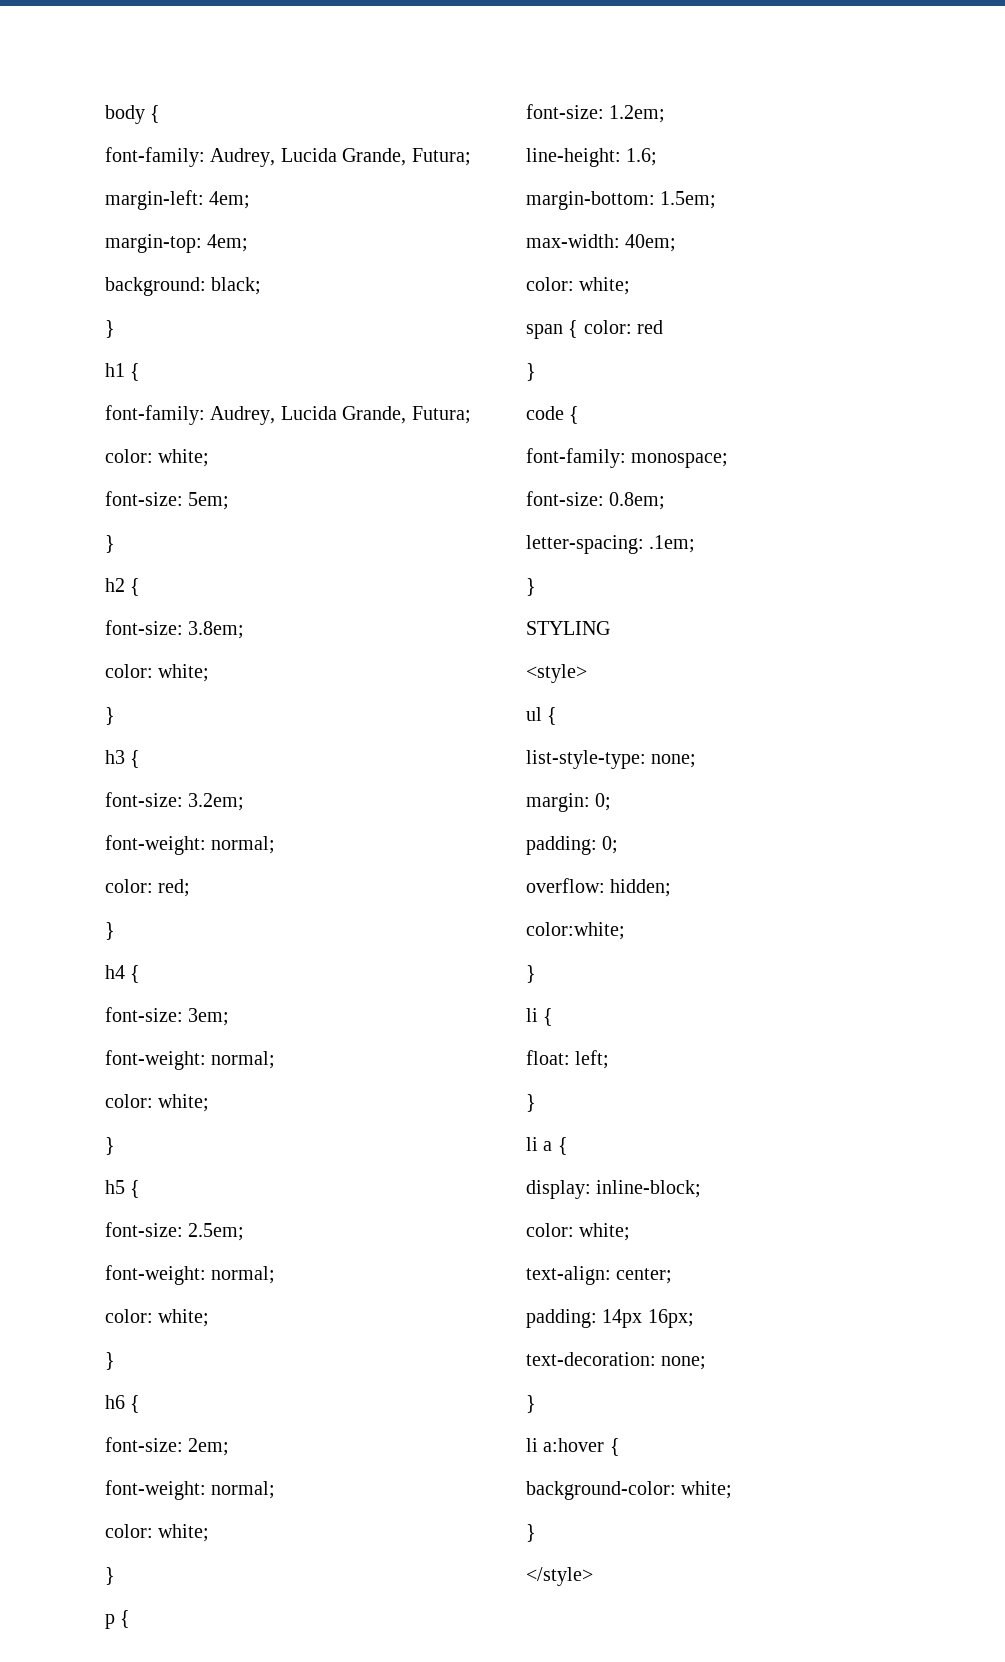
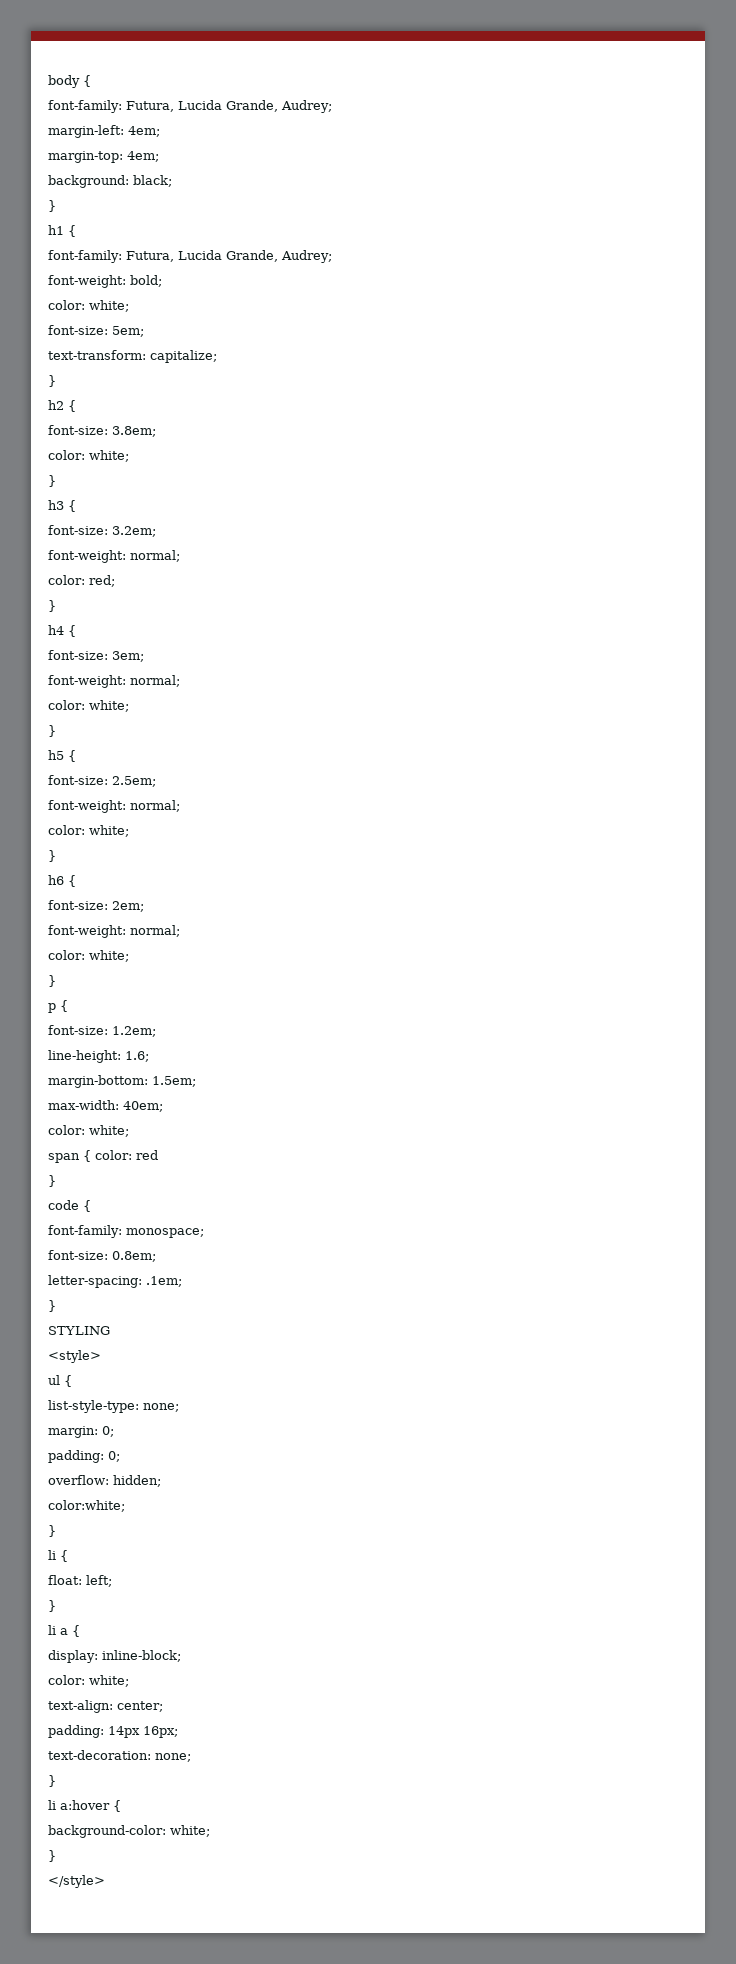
  body {
- font-family: Audrey, Lucida Grande, Futura;
+ font-family: Futura, Lucida Grande, Audrey;
  h1 {
- font-family: Audrey, Lucida Grande, Futura;
+ font-family: Futura, Lucida Grande, Audrey;
+ font-weight: bold;
+ text-transform: capitalize;

